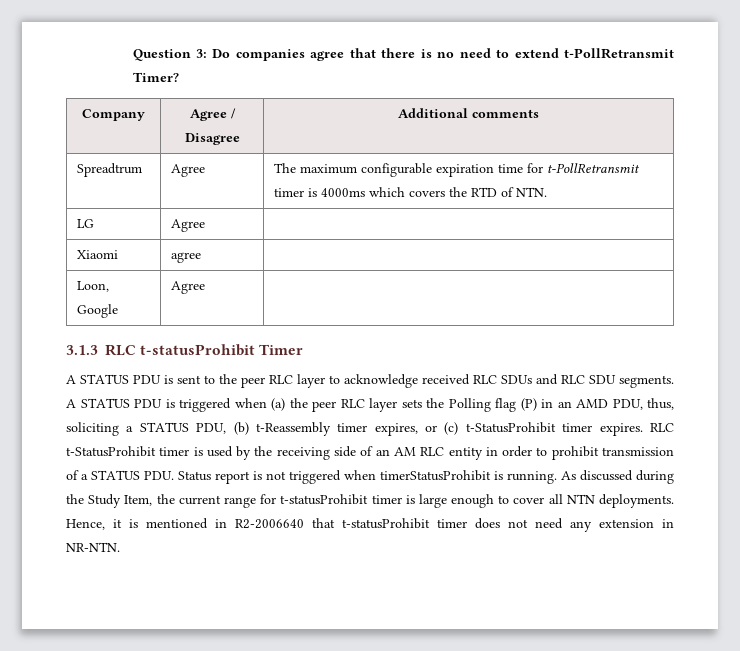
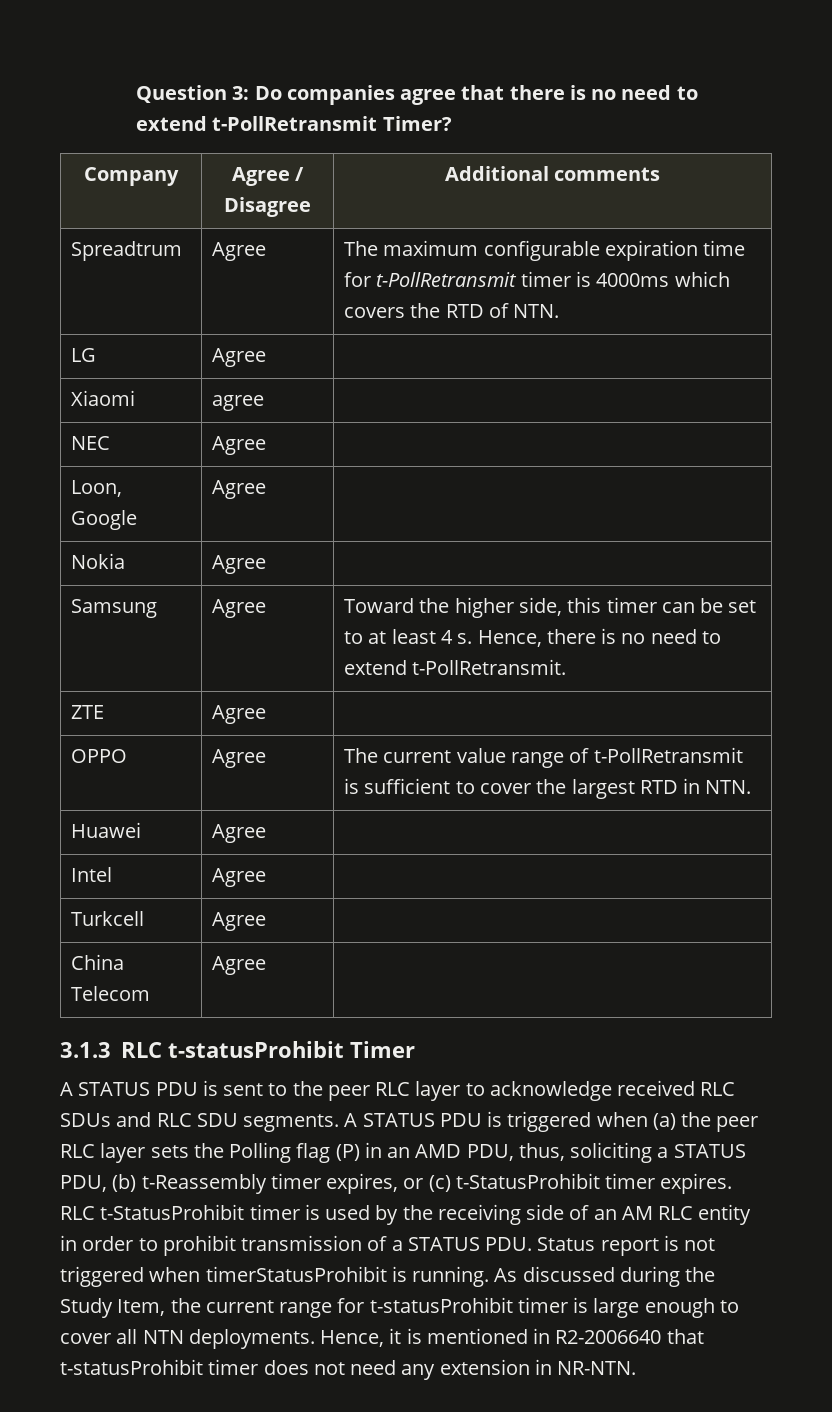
+ NEC | Agree |
+ Nokia | Agree |
+ Samsung | Agree | Toward the higher side, this timer can be set to at least 4 s. Hence, there is no need to extend t-PollRetransmit.
+ ZTE | Agree |
+ OPPO | Agree | The current value range of t-PollRetransmit is sufficient to cover the largest RTD in NTN.
+ Huawei | Agree |
+ Intel | Agree |
+ Turkcell | Agree |
+ China Telecom | Agree |

